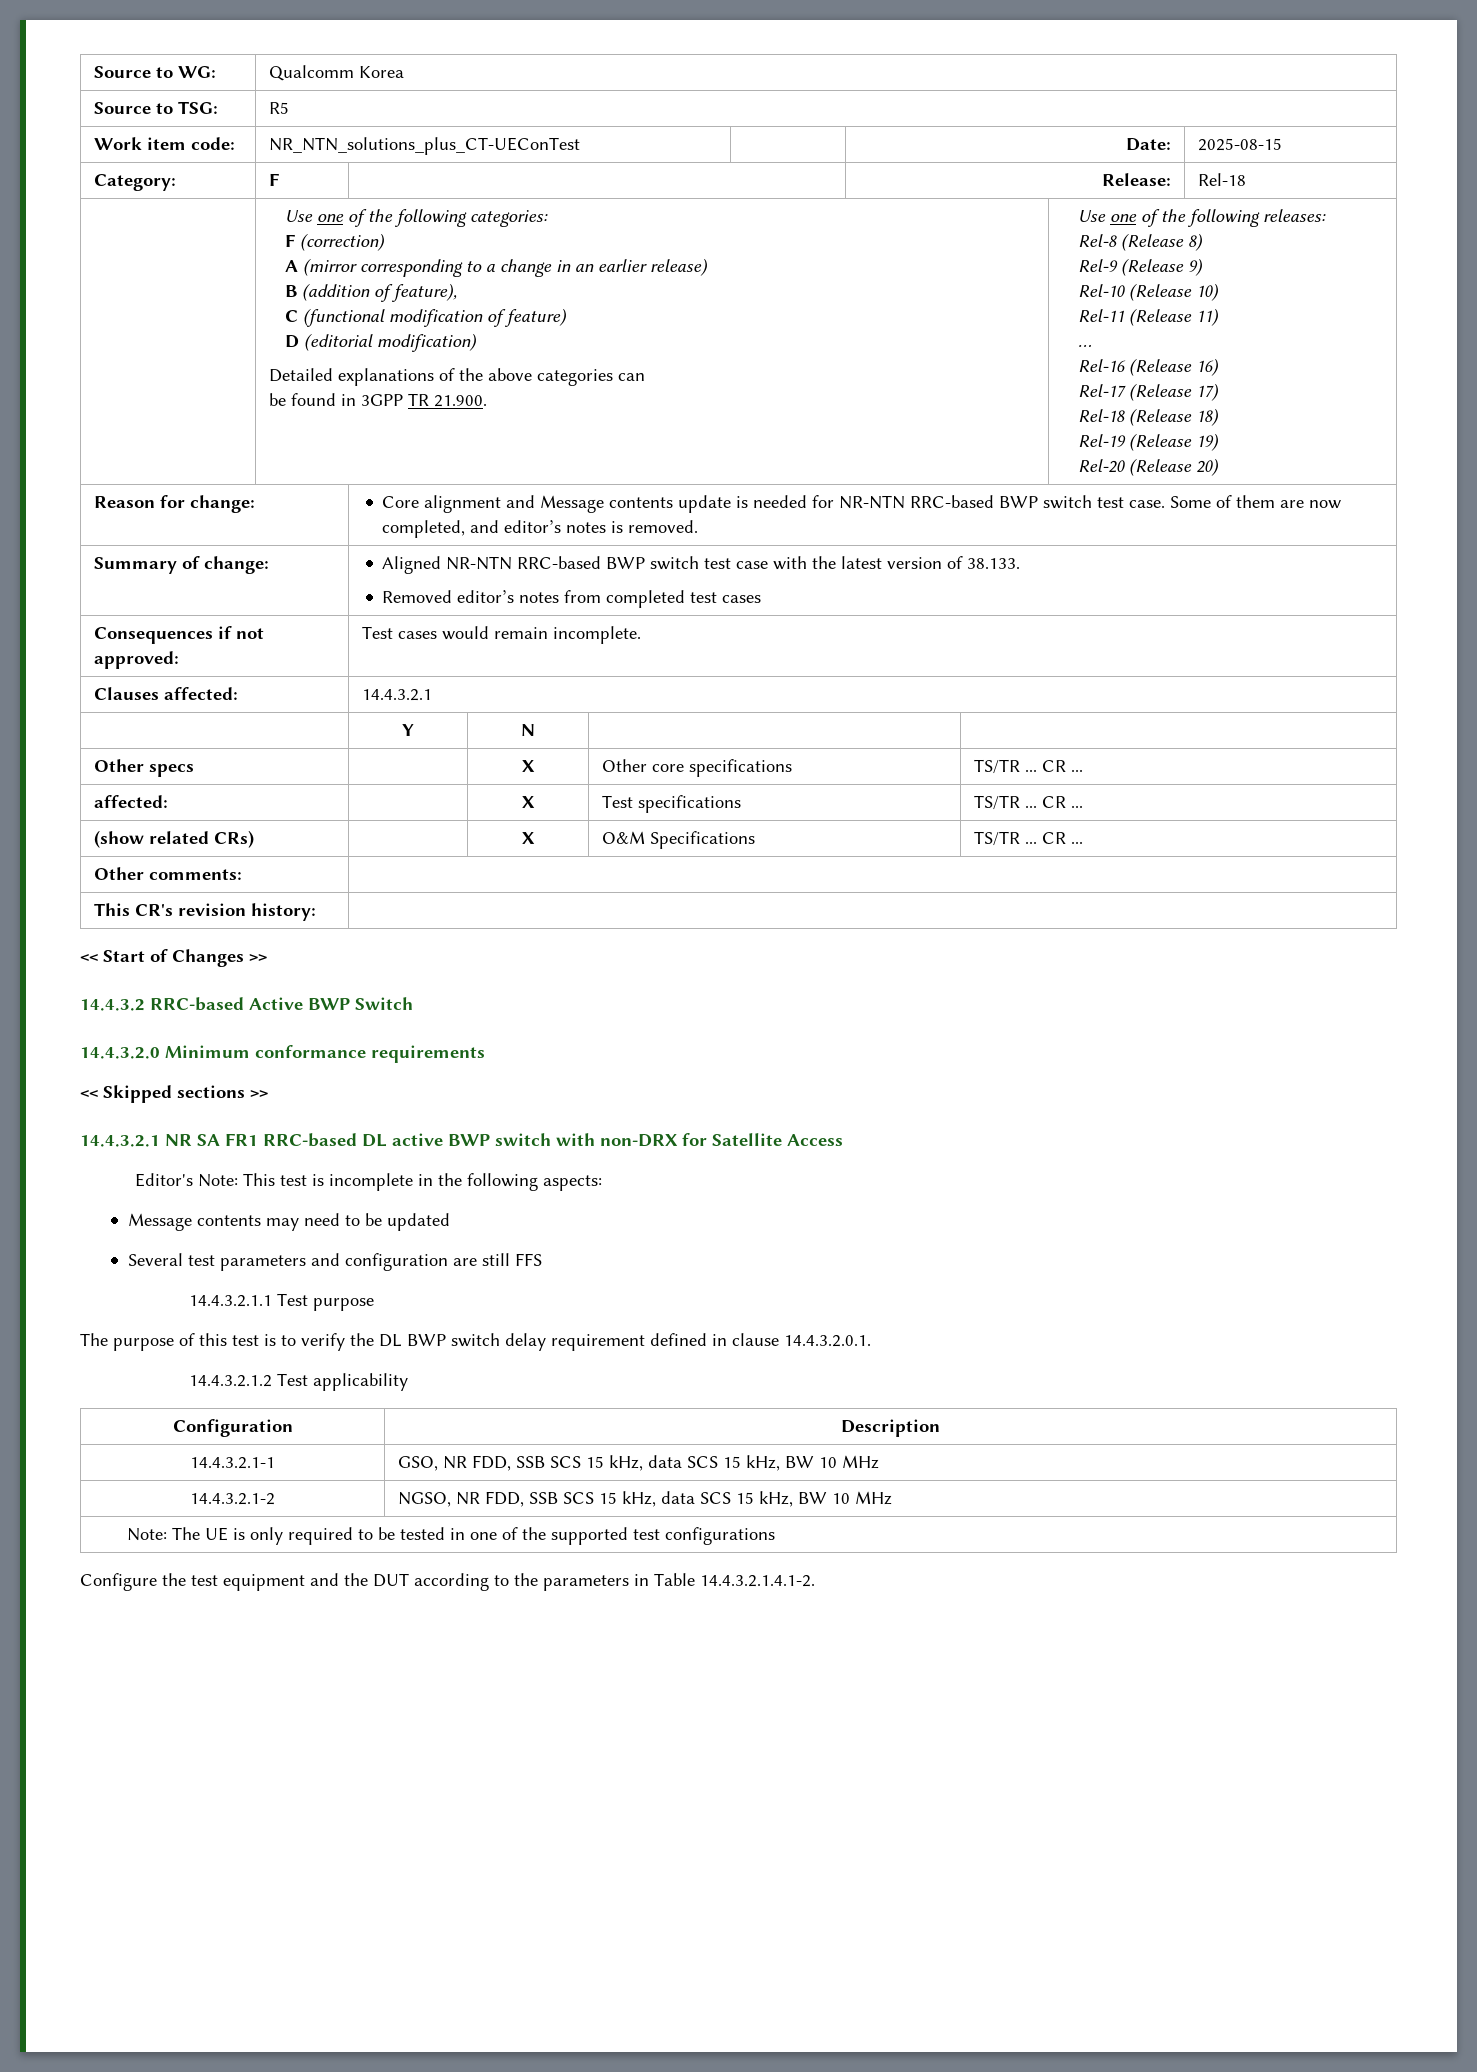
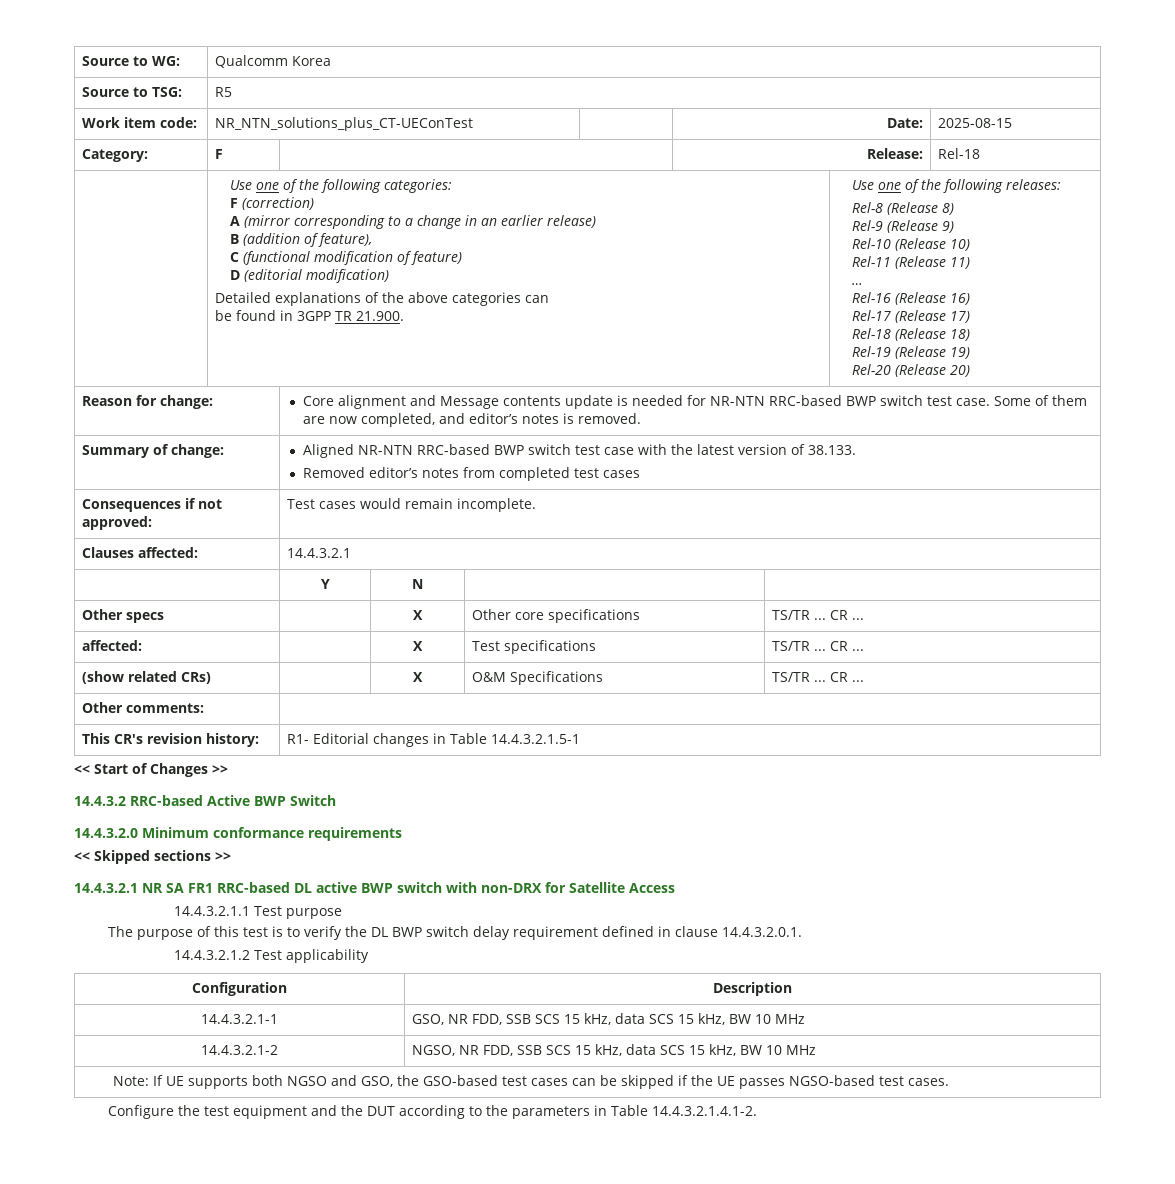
- This CR's revision history: |
+ This CR's revision history: | R1- Editorial changes in Table 14.4.3.2.1.5-1
- Editor's Note: This test is incomplete in the following aspects:
- Message contents may need to be updated
- Several test parameters and configuration are still FFS
- Note: The UE is only required to be tested in one of the supported test configurations
+ Note: If UE supports both NGSO and GSO, the GSO-based test cases can be skipped if the UE passes NGSO-based test cases.

